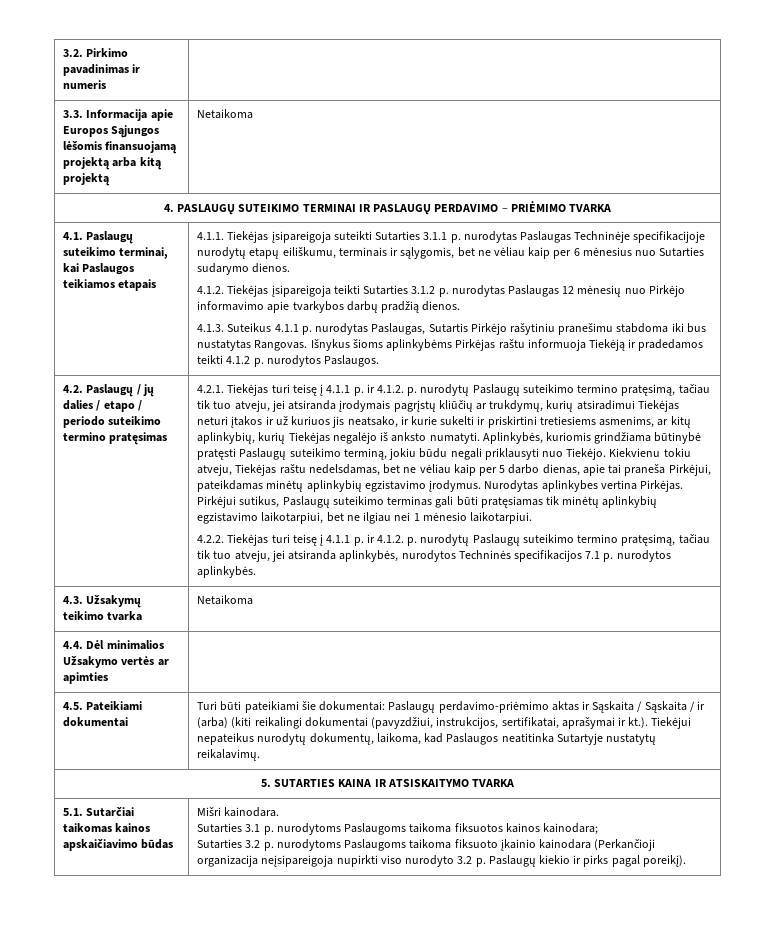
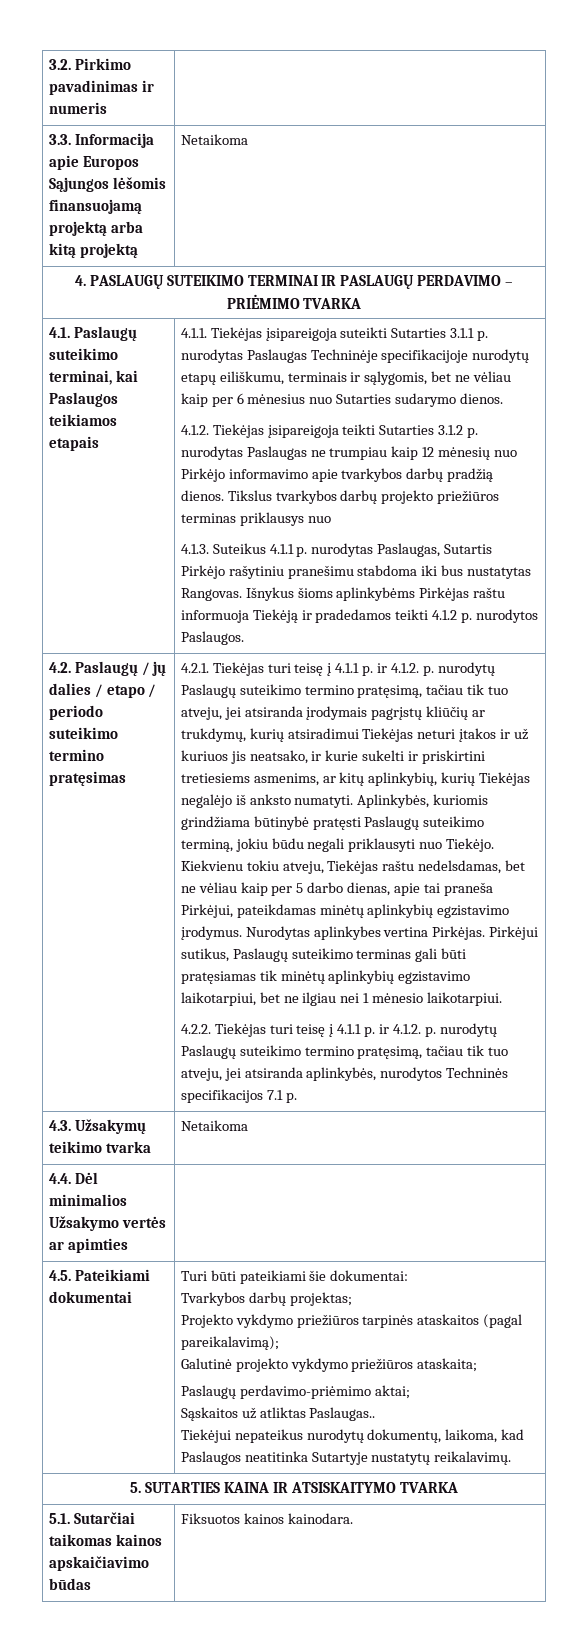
- 4.1.2. Tiekėjas įsipareigoja teikti Sutarties 3.1.2 p. nurodytas Paslaugas 12 mėnesių nuo Pirkėjo informavimo apie tvarkybos darbų pradžią dienos.
+ 4.1.2. Tiekėjas įsipareigoja teikti Sutarties 3.1.2 p. nurodytas Paslaugas ne trumpiau kaip 12 mėnesių nuo Pirkėjo informavimo apie tvarkybos darbų pradžią dienos. Tikslus tvarkybos darbų projekto priežiūros terminas priklausys nuo
- 4.2.2. Tiekėjas turi teisę į 4.1.1 p. ir 4.1.2. p. nurodytų Paslaugų suteikimo termino pratęsimą, tačiau tik tuo atveju, jei atsiranda aplinkybės, nurodytos Techninės specifikacijos 7.1 p. nurodytos aplinkybės.
+ 4.2.2. Tiekėjas turi teisę į 4.1.1 p. ir 4.1.2. p. nurodytų Paslaugų suteikimo termino pratęsimą, tačiau tik tuo atveju, jei atsiranda aplinkybės, nurodytos Techninės specifikacijos 7.1 p.
- Turi būti pateikiami šie dokumentai: Paslaugų perdavimo-priėmimo aktas ir Sąskaita / Sąskaita / ir (arba) (kiti reikalingi dokumentai (pavyzdžiui, instrukcijos, sertifikatai, aprašymai ir kt.). Tiekėjui nepateikus nurodytų dokumentų, laikoma, kad Paslaugos neatitinka Sutartyje nustatytų reikalavimų.
+ Turi būti pateikiami šie dokumentai:
+ Tvarkybos darbų projektas;
+ Projekto vykdymo priežiūros tarpinės ataskaitos (pagal pareikalavimą);
+ Galutinė projekto vykdymo priežiūros ataskaita;
+ Paslaugų perdavimo-priėmimo aktai;
+ Sąskaitos už atliktas Paslaugas..
+ Tiekėjui nepateikus nurodytų dokumentų, laikoma, kad Paslaugos neatitinka Sutartyje nustatytų reikalavimų.
- 5.1. Sutarčiai taikomas kainos apskaičiavimo būdas | Mišri kainodara.
- Sutarties 3.1 p. nurodytoms Paslaugoms taikoma fiksuotos kainos kainodara;
- Sutarties 3.2 p. nurodytoms Paslaugoms taikoma fiksuoto įkainio kainodara (Perkančioji organizacija neįsipareigoja nupirkti viso nurodyto 3.2 p. Paslaugų kiekio ir pirks pagal poreikį).
+ 5.1. Sutarčiai taikomas kainos apskaičiavimo būdas | Fiksuotos kainos kainodara.

